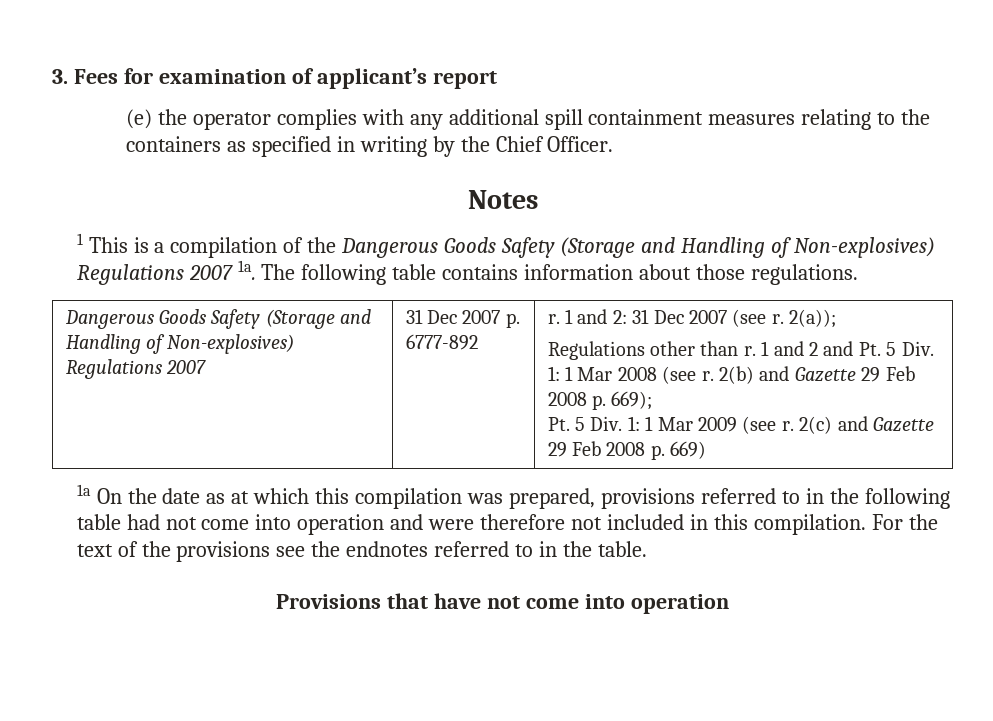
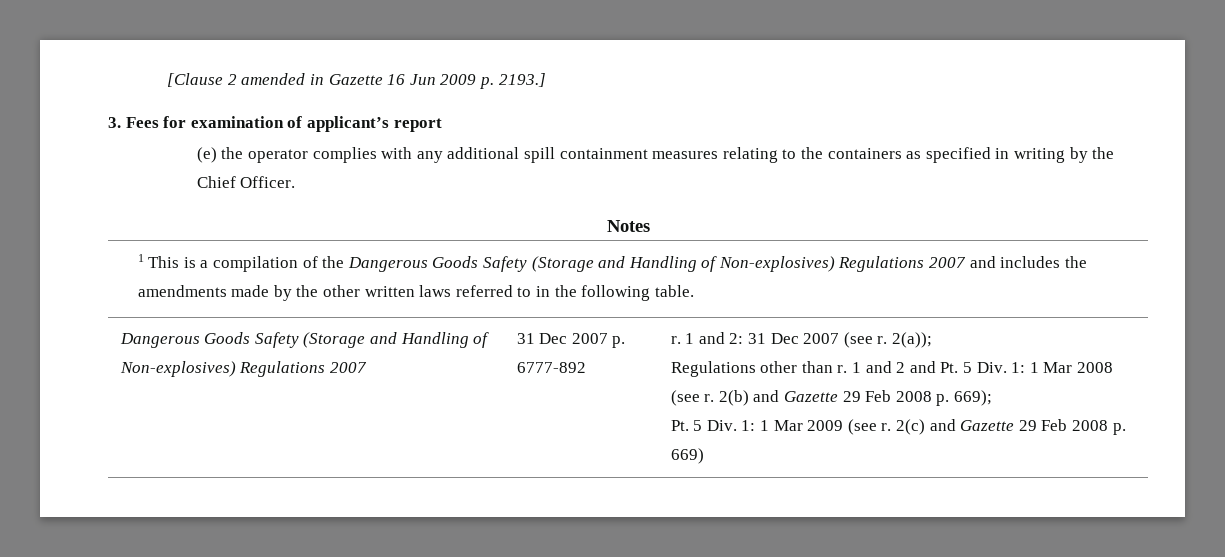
+ [Clause 2 amended in Gazette 16 Jun 2009 p. 2193.]
- 1 This is a compilation of the Dangerous Goods Safety (Storage and Handling of Non-explosives) Regulations 2007 1a. The following table contains information about those regulations.
+ 1 This is a compilation of the Dangerous Goods Safety (Storage and Handling of Non-explosives) Regulations 2007 and includes the amendments made by the other written laws referred to in the following table.
- 1a On the date as at which this compilation was prepared, provisions referred to in the following table had not come into operation and were therefore not included in this compilation. For the text of the provisions see the endnotes referred to in the table.
- Provisions that have not come into operation

